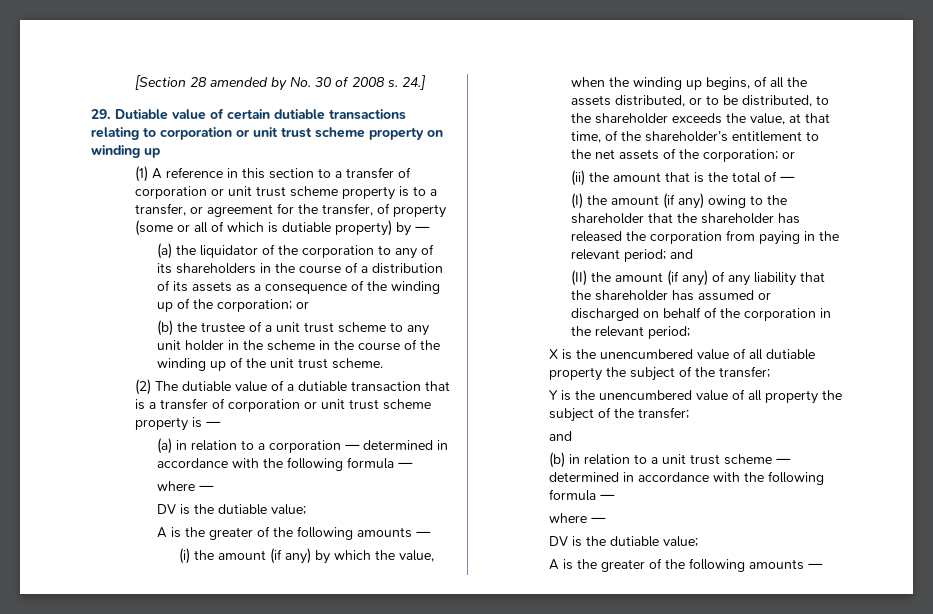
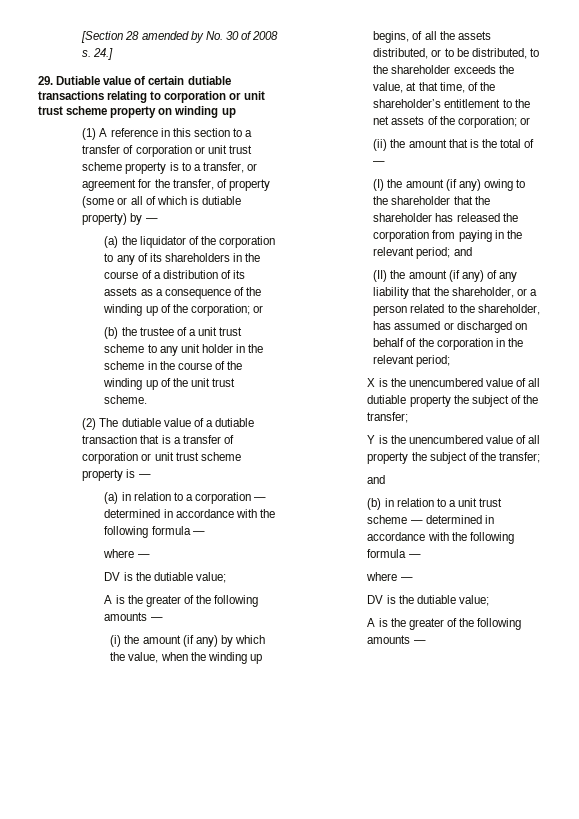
- (II) the amount (if any) of any liability that the shareholder has assumed or discharged on behalf of the corporation in the relevant period;
+ (II) the amount (if any) of any liability that the shareholder, or a person related to the shareholder, has assumed or discharged on behalf of the corporation in the relevant period;

